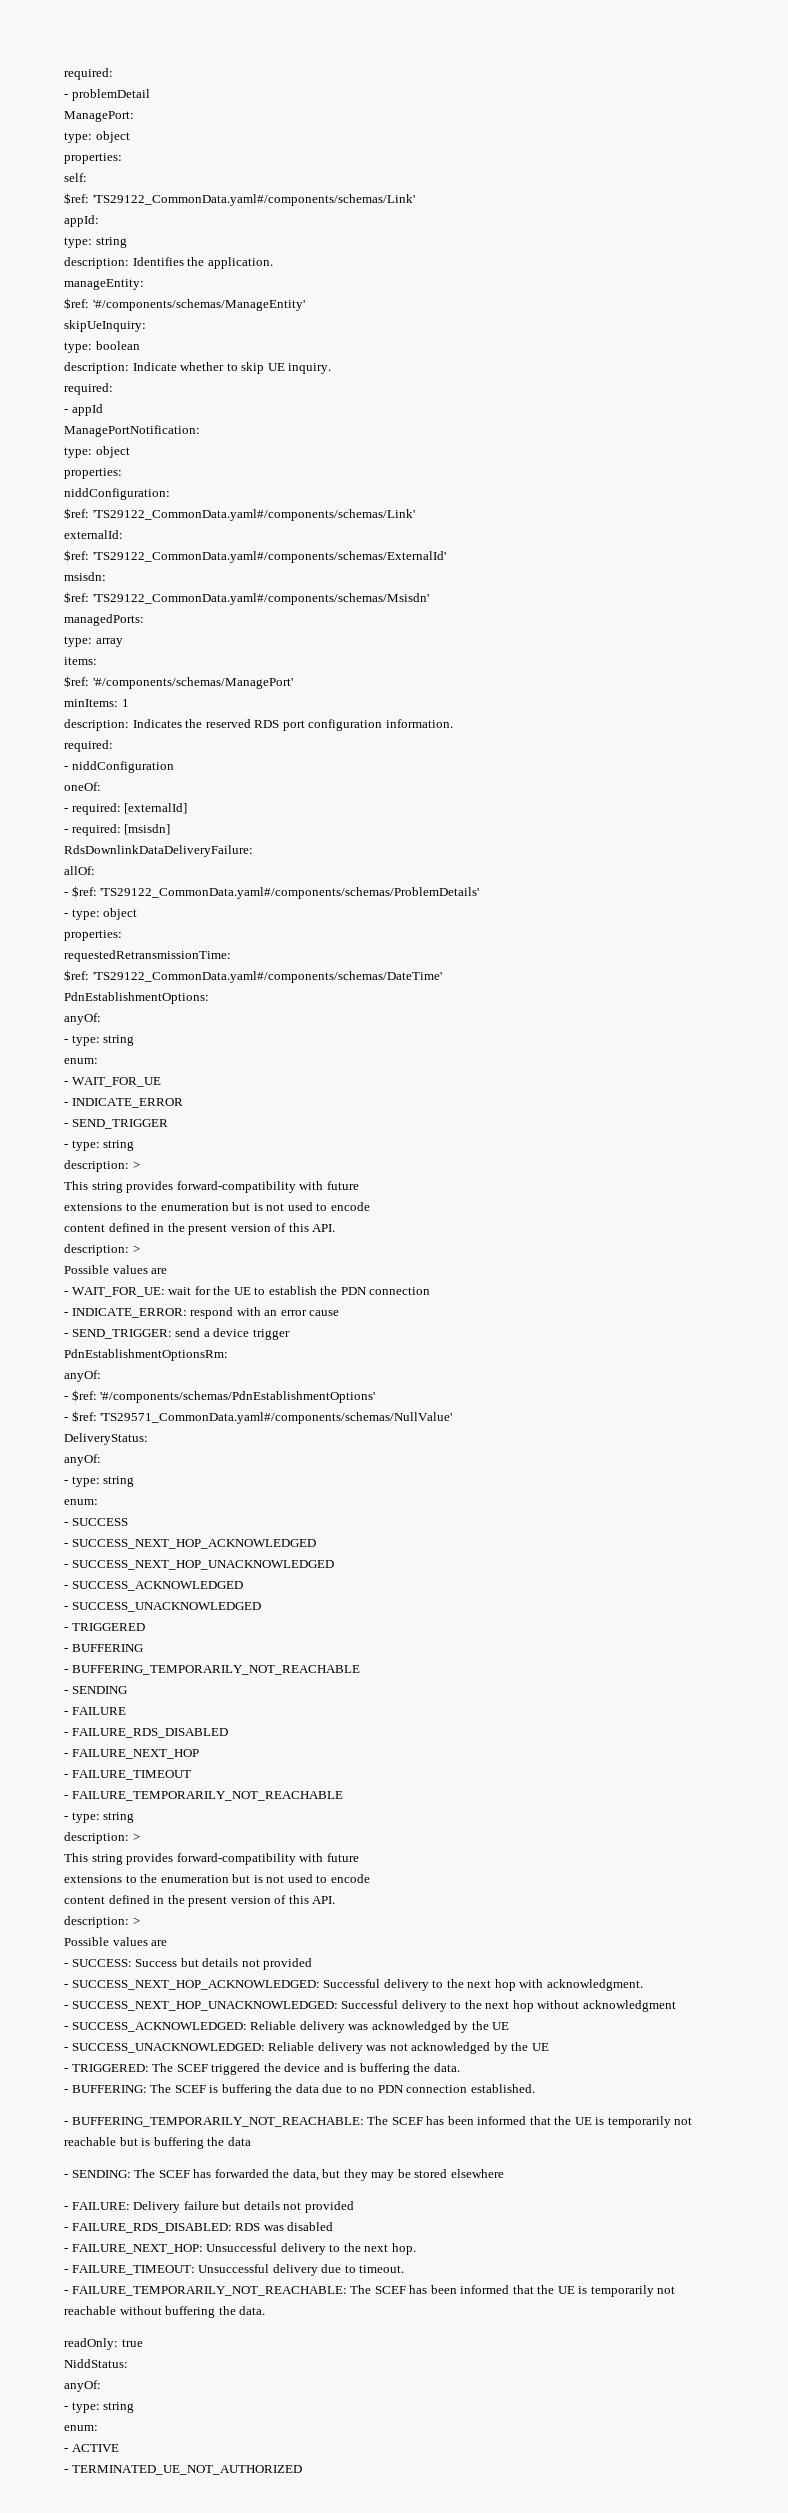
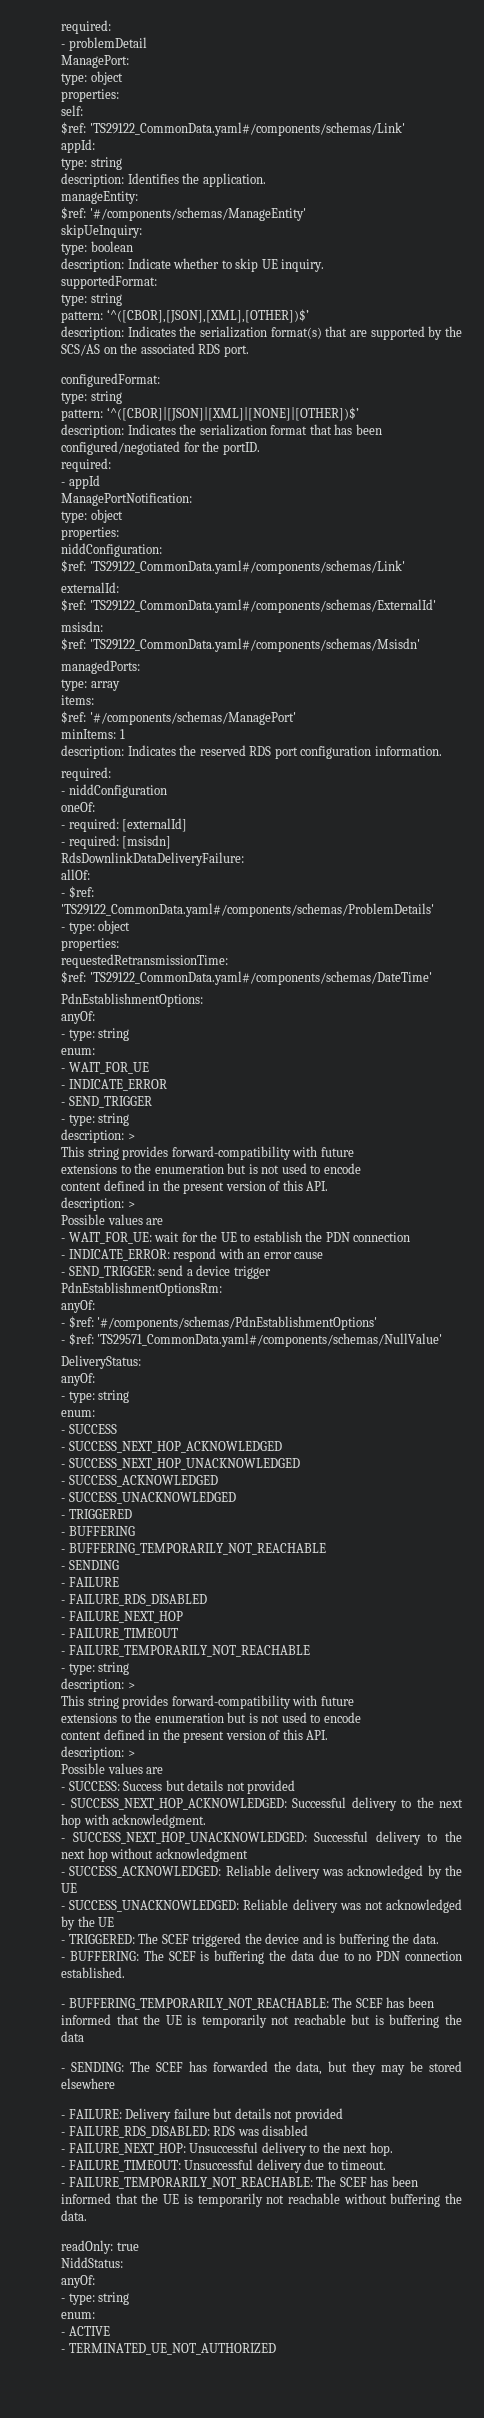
+ supportedFormat:
+ type: string
+ pattern: ‘^([CBOR],[JSON],[XML],[OTHER])$’
+ description: Indicates the serialization format(s) that are supported by the SCS/AS on the associated RDS port.
+ configuredFormat:
+ type: string
+ pattern: ‘^([CBOR]|[JSON]|[XML]|[NONE]|[OTHER])$’
+ description: Indicates the serialization format that has been configured/negotiated for the portID.

